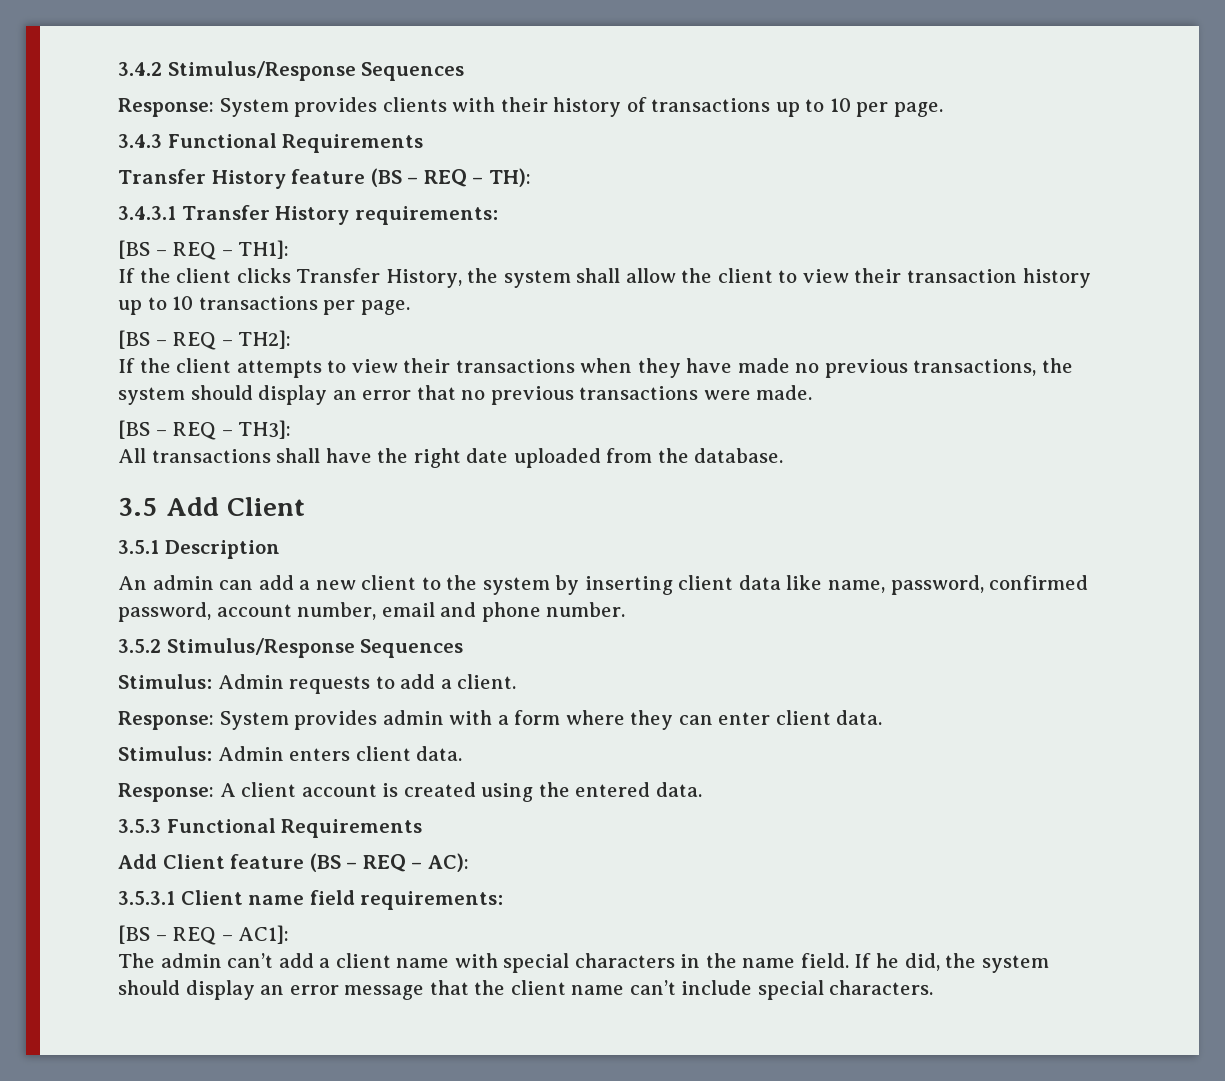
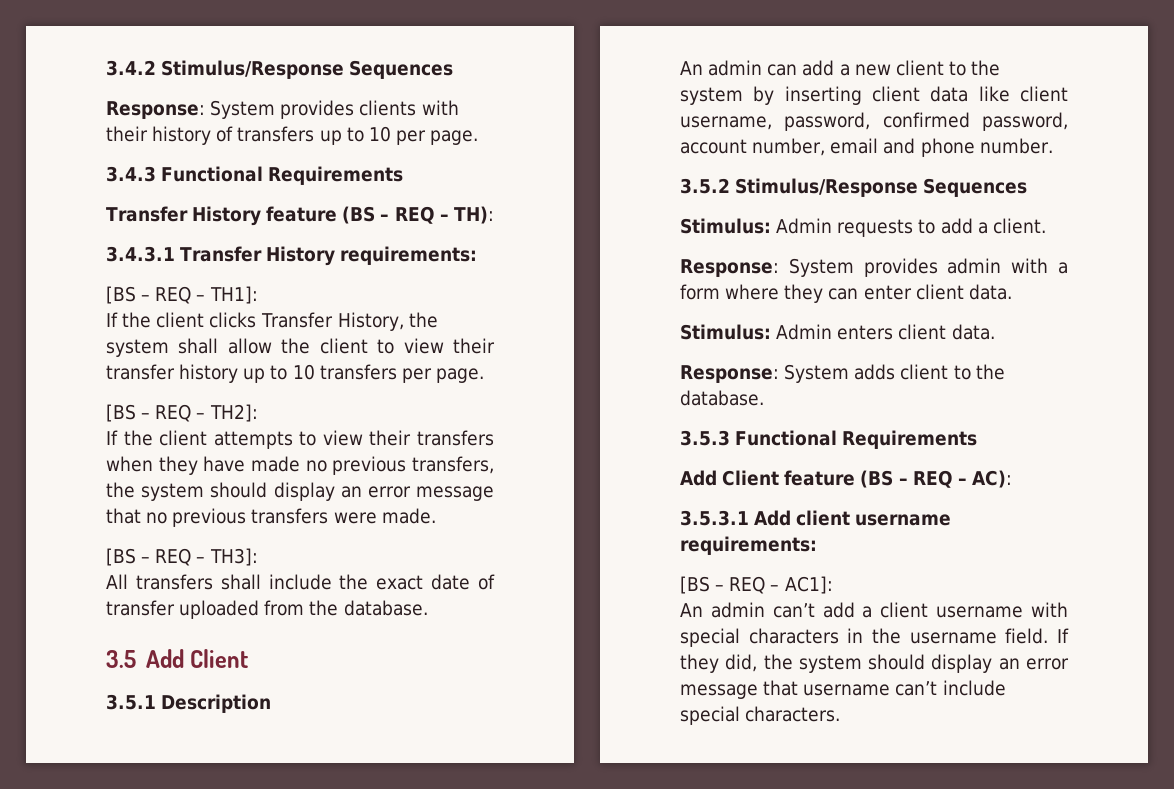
- Response: System provides clients with their history of transactions up to 10 per page.
+ Response: System provides clients with their history of transfers up to 10 per page.
- If the client clicks Transfer History, the system shall allow the client to view their transaction history up to 10 transactions per page.
+ If the client clicks Transfer History, the system shall allow the client to view their transfer history up to 10 transfers per page.
- If the client attempts to view their transactions when they have made no previous transactions, the system should display an error that no previous transactions were made.
+ If the client attempts to view their transfers when they have made no previous transfers, the system should display an error message that no previous transfers were made.
- All transactions shall have the right date uploaded from the database.
+ All transfers shall include the exact date of transfer uploaded from the database.
- An admin can add a new client to the system by inserting client data like name, password, confirmed password, account number, email and phone number.
+ An admin can add a new client to the system by inserting client data like client username, password, confirmed password, account number, email and phone number.
- Response: A client account is created using the entered data.
+ Response: System adds client to the database.
- 3.5.3.1 Client name field requirements:
+ 3.5.3.1 Add client username requirements:
- The admin can’t add a client name with special characters in the name field.
+ An admin can’t add a client username with special characters in the username field.
- If he did, the system should display an error message that the client name can’t include special characters.
+ If they did, the system should display an error message that username can’t include special characters.

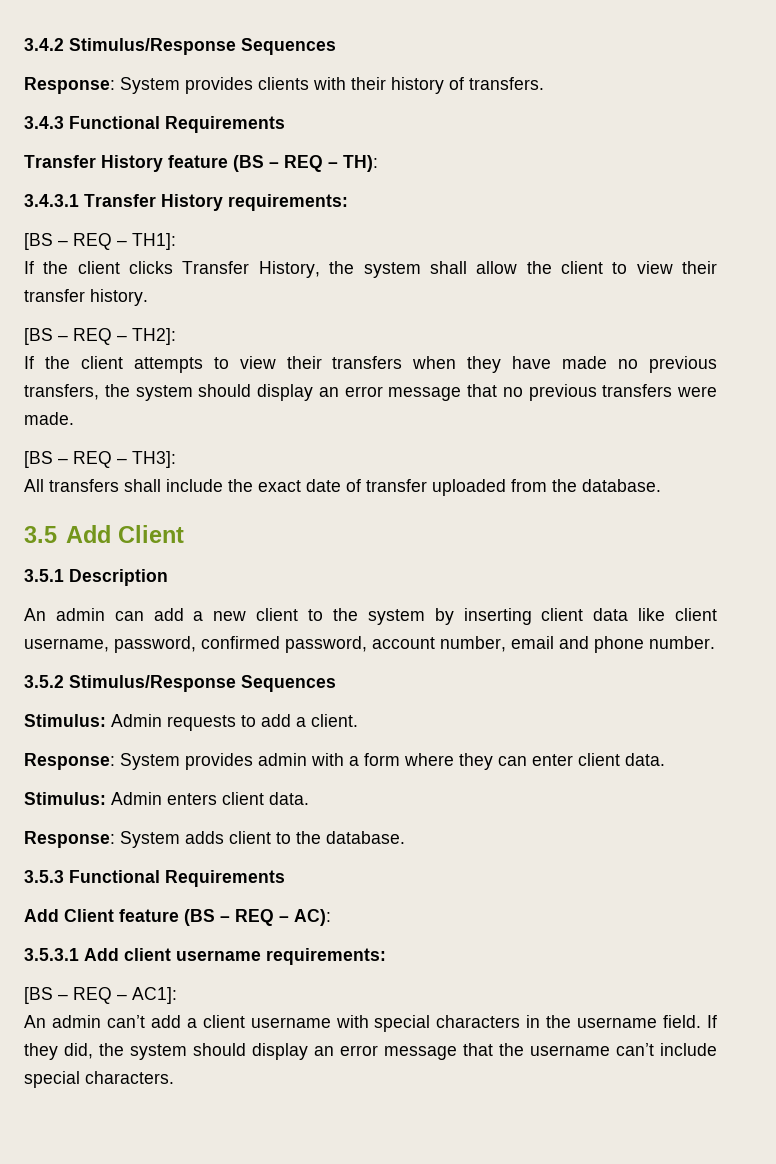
- Response: System provides clients with their history of transfers up to 10 per page.
+ Response: System provides clients with their history of transfers.
- If the client clicks Transfer History, the system shall allow the client to view their transfer history up to 10 transfers per page.
+ If the client clicks Transfer History, the system shall allow the client to view their transfer history.
- If they did, the system should display an error message that username can’t include special characters.
+ If they did, the system should display an error message that the username can’t include special characters.

